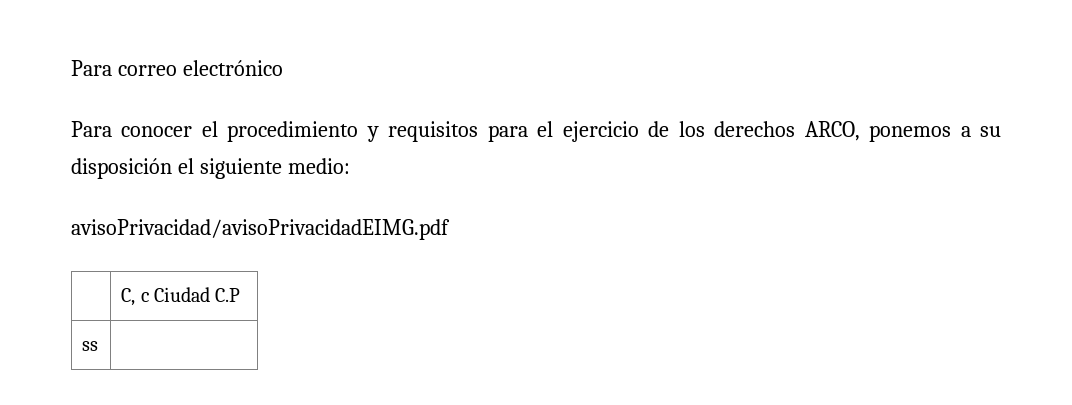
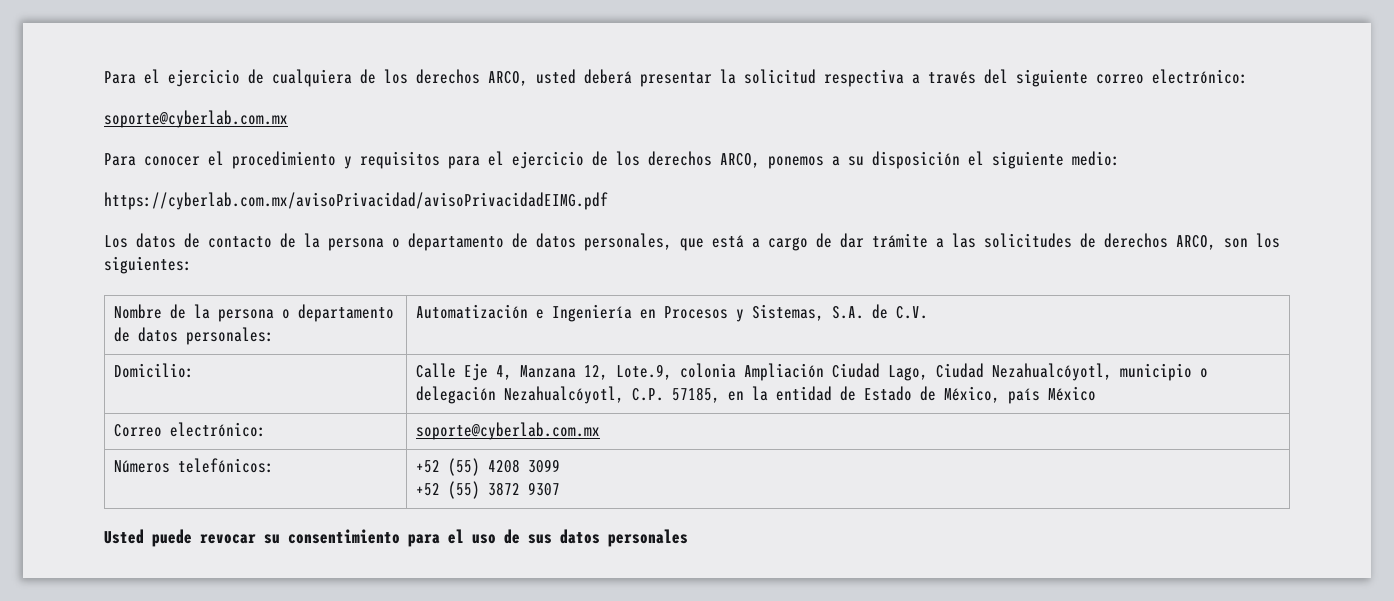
- Para correo electrónico
+ Para el ejercicio de cualquiera de los derechos ARCO, usted deberá presentar la solicitud respectiva a través del siguiente correo electrónico:
+ soporte@cyberlab.com.mx
- avisoPrivacidad/avisoPrivacidadEIMG.pdf
- | C, c Ciudad C.P
- ss |
+ https://cyberlab.com.mx/avisoPrivacidad/avisoPrivacidadEIMG.pdf
+ Los datos de contacto de la persona o departamento de datos personales, que está a cargo de dar trámite a las solicitudes de derechos ARCO, son los siguientes:
+ Nombre de la persona o departamento de datos personales: | Automatización e Ingeniería en Procesos y Sistemas, S.A. de C.V.
+ Domicilio: | Calle Eje 4, Manzana 12, Lote.9, colonia Ampliación Ciudad Lago, Ciudad Nezahualcóyotl, municipio o delegación Nezahualcóyotl, C.P. 57185, en la entidad de Estado de México, país México
+ Correo electrónico: | soporte@cyberlab.com.mx
+ Números telefónicos: | +52 (55) 4208 3099
+ +52 (55) 3872 9307
+ Usted puede revocar su consentimiento para el uso de sus datos personales

